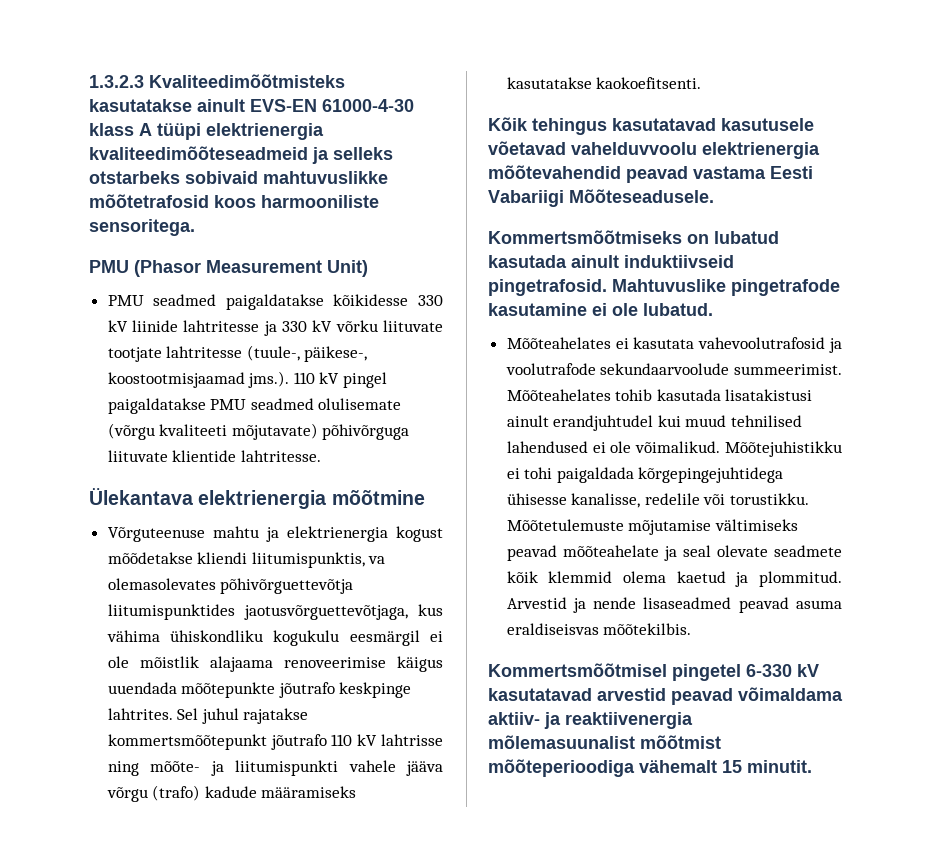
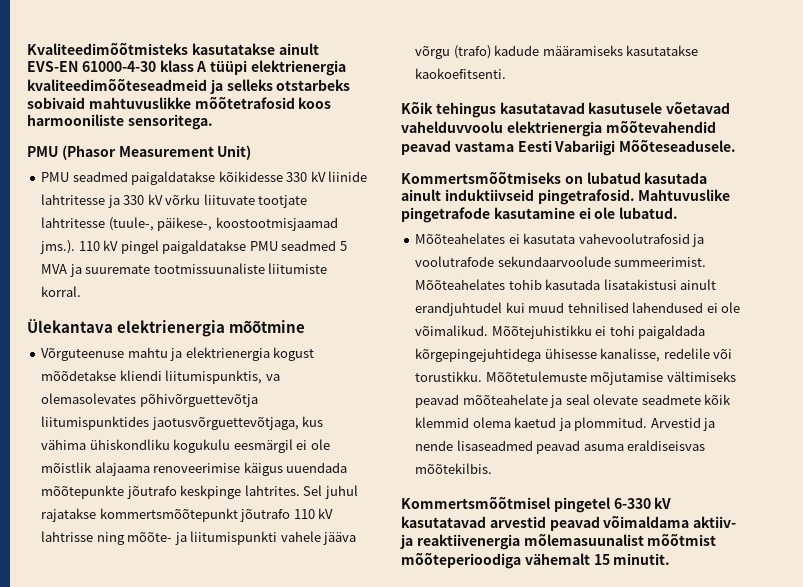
- 1.3.2.3 Kvaliteedimõõtmisteks kasutatakse ainult EVS-EN 61000-4-30 klass A tüüpi elektrienergia kvaliteedimõõteseadmeid ja selleks otstarbeks sobivaid mahtuvuslikke mõõtetrafosid koos harmooniliste sensoritega.
+ Kvaliteedimõõtmisteks kasutatakse ainult EVS-EN 61000-4-30 klass A tüüpi elektrienergia kvaliteedimõõteseadmeid ja selleks otstarbeks sobivaid mahtuvuslikke mõõtetrafosid koos harmooniliste sensoritega.
- PMU seadmed paigaldatakse kõikidesse 330 kV liinide lahtritesse ja 330 kV võrku liituvate tootjate lahtritesse (tuule-, päikese-, koostootmisjaamad jms.). 110 kV pingel paigaldatakse PMU seadmed olulisemate (võrgu kvaliteeti mõjutavate) põhivõrguga liituvate klientide lahtritesse.
+ PMU seadmed paigaldatakse kõikidesse 330 kV liinide lahtritesse ja 330 kV võrku liituvate tootjate lahtritesse (tuule-, päikese-, koostootmisjaamad jms.). 110 kV pingel paigaldatakse PMU seadmed 5 MVA ja suuremate tootmissuunaliste liitumiste korral.

